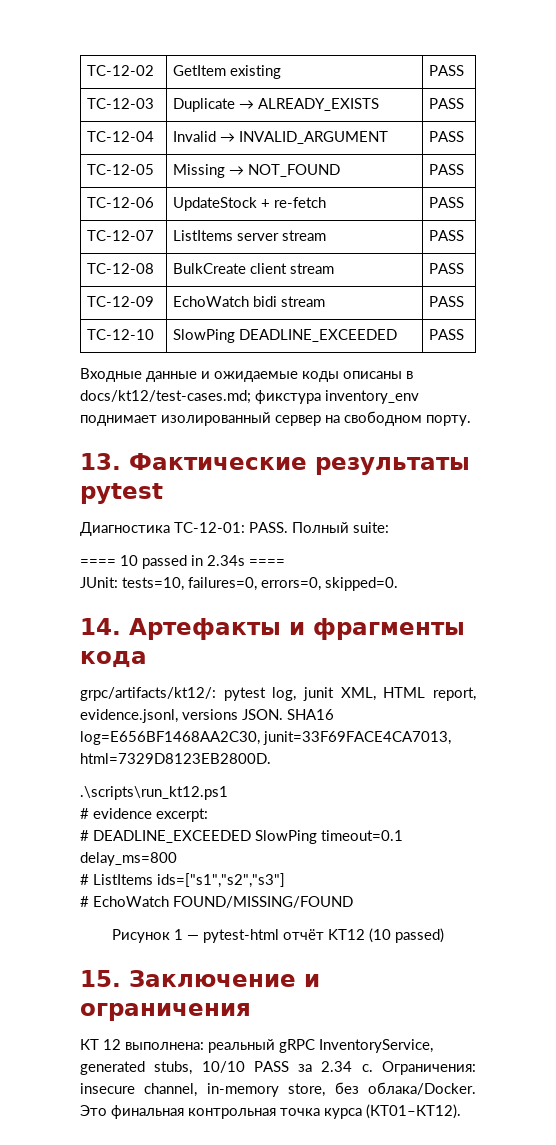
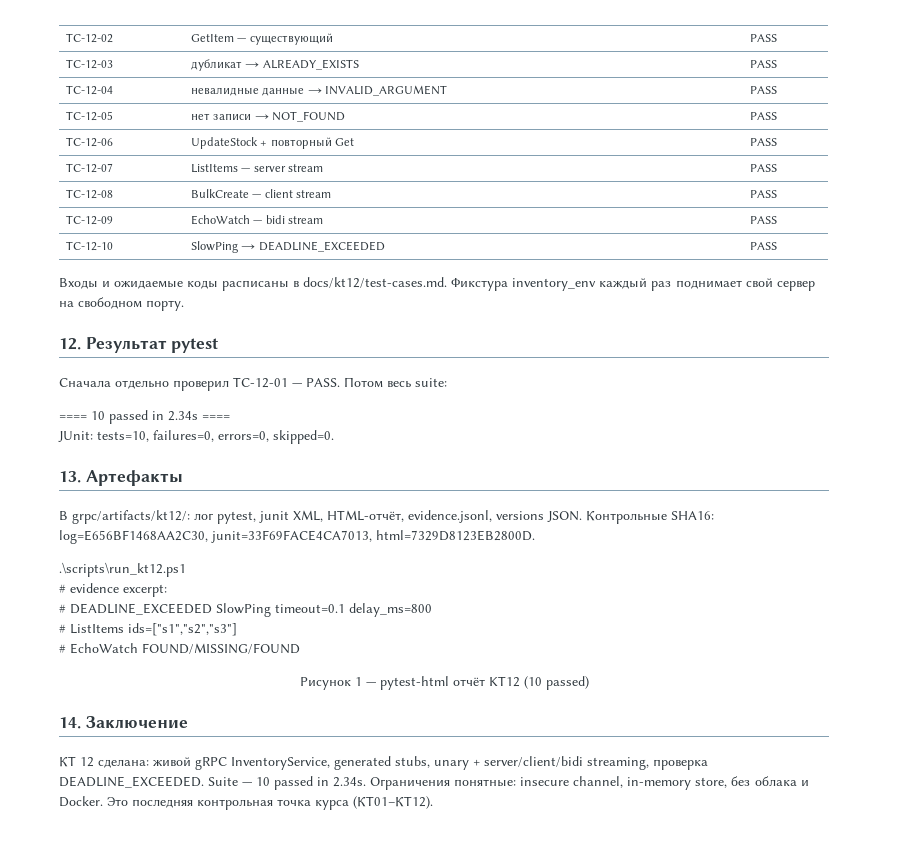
- TC-12-02 | GetItem existing | PASS
+ TC-12-02 | GetItem — существующий | PASS
- TC-12-03 | Duplicate → ALREADY_EXISTS | PASS
+ TC-12-03 | дубликат → ALREADY_EXISTS | PASS
- TC-12-04 | Invalid → INVALID_ARGUMENT | PASS
+ TC-12-04 | невалидные данные → INVALID_ARGUMENT | PASS
- TC-12-05 | Missing → NOT_FOUND | PASS
+ TC-12-05 | нет записи → NOT_FOUND | PASS
- TC-12-06 | UpdateStock + re-fetch | PASS
+ TC-12-06 | UpdateStock + повторный Get | PASS
- TC-12-07 | ListItems server stream | PASS
+ TC-12-07 | ListItems — server stream | PASS
- TC-12-08 | BulkCreate client stream | PASS
+ TC-12-08 | BulkCreate — client stream | PASS
- TC-12-09 | EchoWatch bidi stream | PASS
+ TC-12-09 | EchoWatch — bidi stream | PASS
- TC-12-10 | SlowPing DEADLINE_EXCEEDED | PASS
+ TC-12-10 | SlowPing → DEADLINE_EXCEEDED | PASS
- Входные данные и ожидаемые коды описаны в docs/kt12/test-cases.md; фикстура inventory_env поднимает изолированный сервер на свободном порту.
- 13. Фактические результаты pytest
- Диагностика TC-12-01: PASS. Полный suite:
+ Входы и ожидаемые коды расписаны в docs/kt12/test-cases.md. Фикстура inventory_env каждый раз поднимает свой сервер на свободном порту.
+ 12. Результат pytest
+ Сначала отдельно проверил TC-12-01 — PASS. Потом весь suite:
- 14. Артефакты и фрагменты кода
- grpc/artifacts/kt12/: pytest log, junit XML, HTML report, evidence.jsonl, versions JSON.
+ 13. Артефакты
+ В grpc/artifacts/kt12/: лог pytest, junit XML, HTML-отчёт, evidence.jsonl, versions JSON.
- SHA16 log=E656BF1468AA2C30, junit=33F69FACE4CA7013, html=7329D8123EB2800D.
+ Контрольные SHA16: log=E656BF1468AA2C30, junit=33F69FACE4CA7013, html=7329D8123EB2800D.
- 15. Заключение и ограничения
+ 14. Заключение
- КТ 12 выполнена: реальный gRPC InventoryService, generated stubs, 10/10 PASS за 2.34 с. Ограничения: insecure channel, in-memory store, без облака/Docker. Это финальная контрольная точка курса (КТ01–КТ12).
+ КТ 12 сделана: живой gRPC InventoryService, generated stubs, unary + server/client/bidi streaming, проверка DEADLINE_EXCEEDED. Suite — 10 passed in 2.34s. Ограничения понятные: insecure channel, in-memory store, без облака и Docker. Это последняя контрольная точка курса (КТ01–КТ12).

